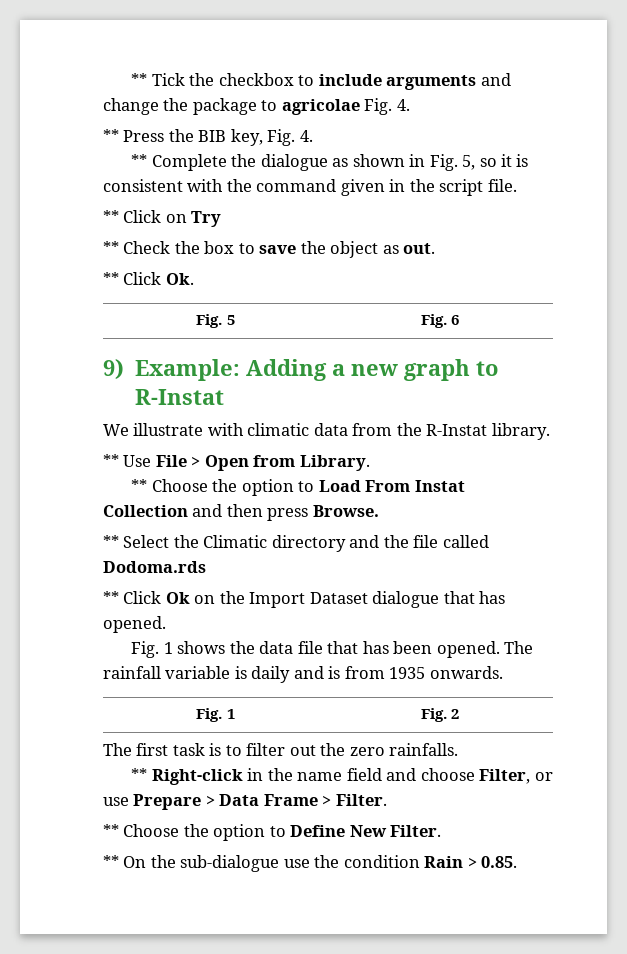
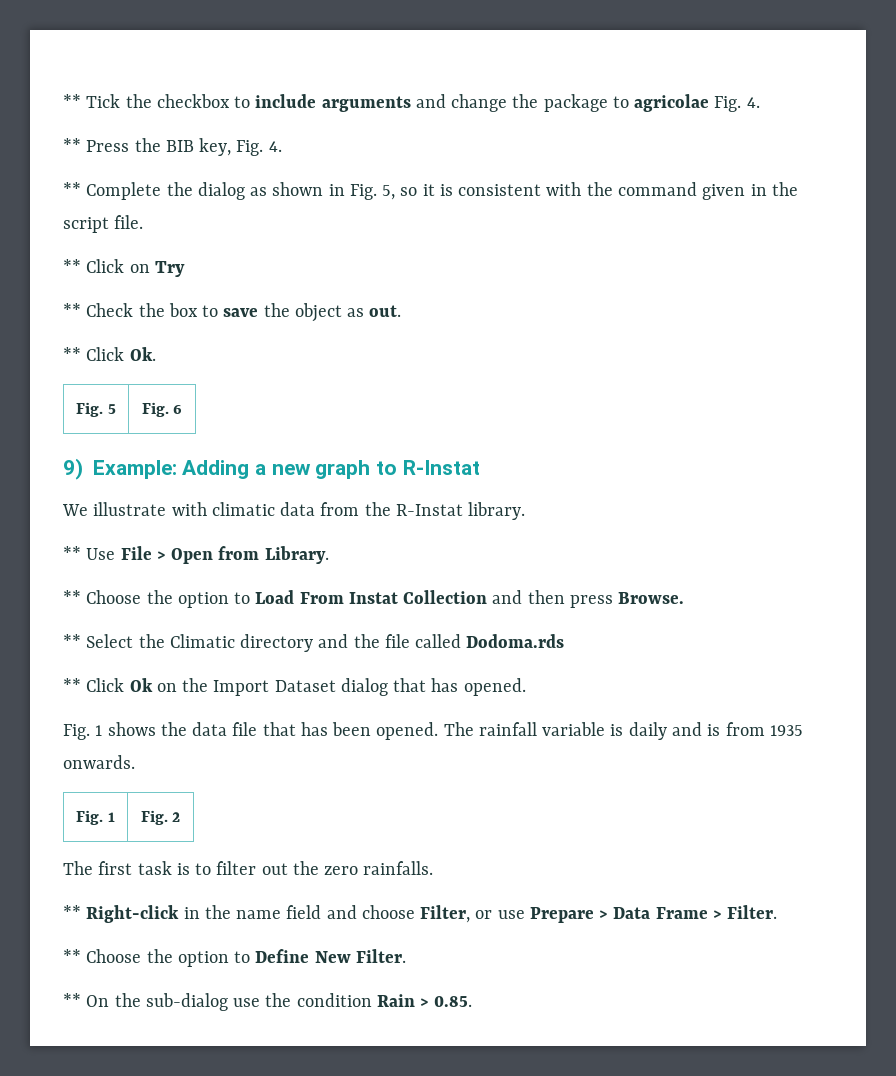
- ** Complete the dialogue as shown in Fig. 5, so it is consistent with the command given in the script file.
+ ** Complete the dialog as shown in Fig. 5, so it is consistent with the command given in the script file.
- ** Click Ok on the Import Dataset dialogue that has opened.
+ ** Click Ok on the Import Dataset dialog that has opened.
- ** On the sub-dialogue use the condition Rain > 0.85.
+ ** On the sub-dialog use the condition Rain > 0.85.

